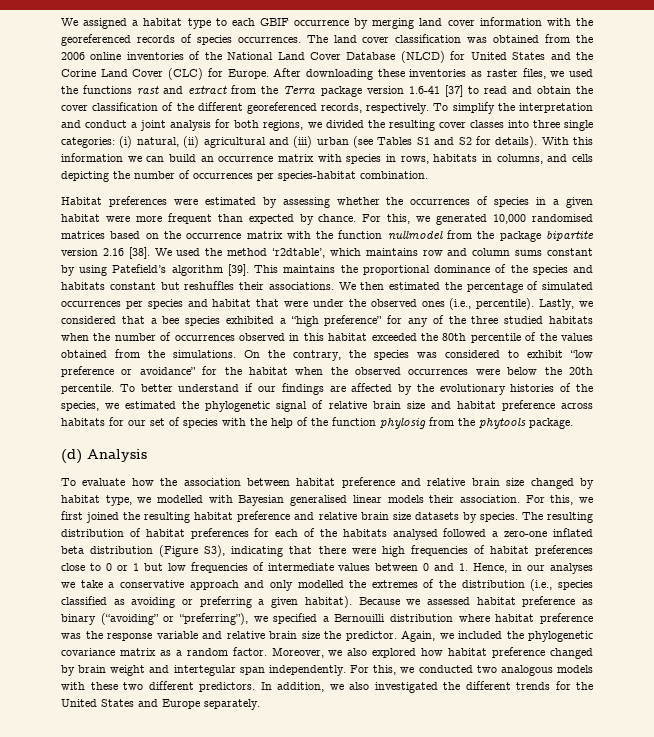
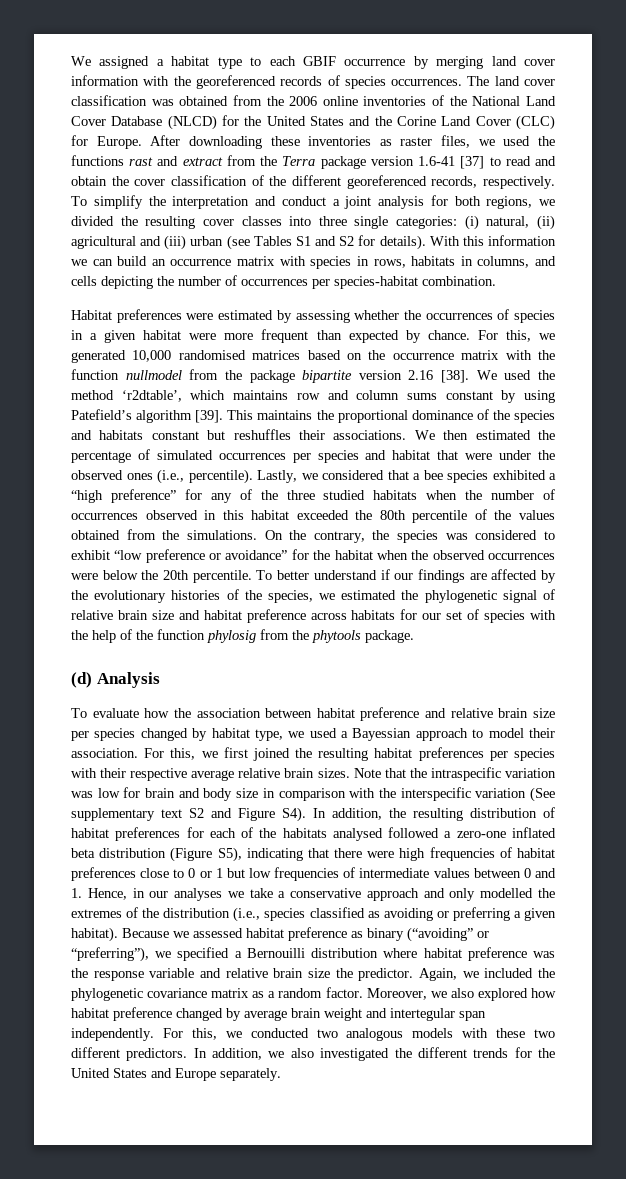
- The land cover classification was obtained from the 2006 online inventories of the National Land Cover Database (NLCD) for United States and the Corine Land Cover (CLC) for Europe.
+ The land cover classification was obtained from the 2006 online inventories of the National Land Cover Database (NLCD) for the United States and the Corine Land Cover (CLC) for Europe.
- To evaluate how the association between habitat preference and relative brain size changed by habitat type, we modelled with Bayesian generalised linear models their association.
+ To evaluate how the association between habitat preference and relative brain size per species changed by habitat type, we used a Bayessian approach to model their association.
- For this, we first joined the resulting habitat preference and relative brain size datasets by species. The resulting distribution of habitat preferences for each of the habitats analysed followed a zero-one inflated beta distribution (Figure S3), indicating that there were high frequencies of habitat preferences close to 0 or 1 but low frequencies of intermediate values between 0 and 1. Hence, in our analyses we take a conservative approach and only modelled the extremes of the distribution (i.e., species classified as avoiding or preferring a given habitat).
+ For this, we first joined the resulting habitat preferences per species with their respective average relative brain sizes. Note that the intraspecific variation was low for brain and body size in comparison with the interspecific variation (See supplementary text S2 and Figure S4). In addition, the resulting distribution of habitat preferences for each of the habitats analysed followed a zero-one inflated beta distribution (Figure S5), indicating that there were high frequencies of habitat preferences close to 0 or 1 but low frequencies of intermediate values between 0 and 1. Hence, in our analyses we take a conservative approach and only modelled the extremes of the distribution (i.e., species classified as avoiding or preferring a given habitat).
- Moreover, we also explored how habitat preference changed by brain weight and intertegular span independently.
+ Moreover, we also explored how habitat preference changed by average brain weight and intertegular span independently.

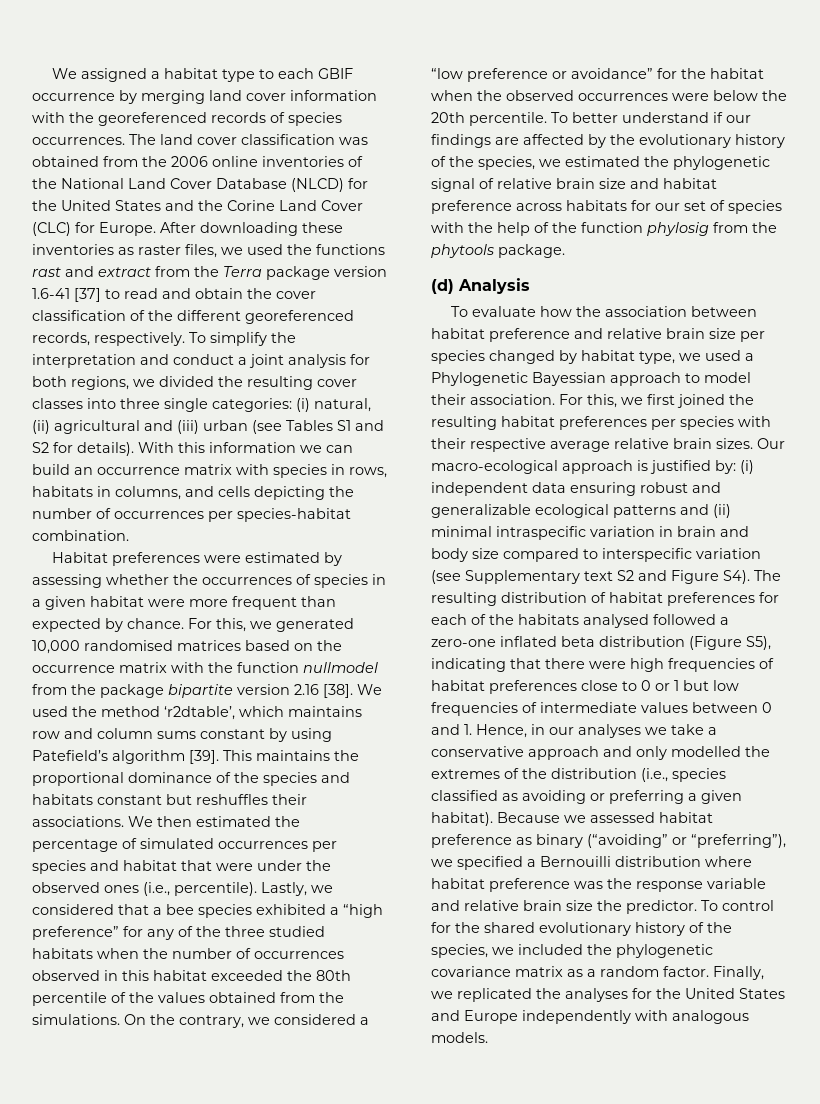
- On the contrary, the species was considered to exhibit “low preference or avoidance” for the habitat when the observed occurrences were below the 20th percentile.
+ On the contrary, we considered a “low preference or avoidance” for the habitat when the observed occurrences were below the 20th percentile.
- To better understand if our findings are affected by the evolutionary histories of the species, we estimated the phylogenetic signal of relative brain size and habitat preference across habitats for our set of species with the help of the function phylosig from the phytools package.
+ To better understand if our findings are affected by the evolutionary history of the species, we estimated the phylogenetic signal of relative brain size and habitat preference across habitats for our set of species with the help of the function phylosig from the phytools package.
- To evaluate how the association between habitat preference and relative brain size per species changed by habitat type, we used a Bayessian approach to model their association.
+ To evaluate how the association between habitat preference and relative brain size per species changed by habitat type, we used a Phylogenetic Bayessian approach to model their association.
- Note that the intraspecific variation was low for brain and body size in comparison with the interspecific variation (See supplementary text S2 and Figure S4). In addition, the resulting distribution of habitat preferences for each of the habitats analysed followed a zero-one inflated beta distribution (Figure S5), indicating that there were high frequencies of habitat preferences close to 0 or 1 but low frequencies of intermediate values between 0 and 1. Hence, in our analyses we take a conservative approach and only modelled the extremes of the distribution (i.e., species classified as avoiding or preferring a given habitat).
+ Our macro-ecological approach is justified by: (i) independent data ensuring robust and generalizable ecological patterns and (ii) minimal intraspecific variation in brain and body size compared to interspecific variation (see Supplementary text S2 and Figure S4). The resulting distribution of habitat preferences for each of the habitats analysed followed a zero-one inflated beta distribution (Figure S5), indicating that there were high frequencies of habitat preferences close to 0 or 1 but low frequencies of intermediate values between 0 and 1. Hence, in our analyses we take a conservative approach and only modelled the extremes of the distribution (i.e., species classified as avoiding or preferring a given habitat).
- Again, we included the phylogenetic covariance matrix as a random factor.
+ To control for the shared evolutionary history of the species, we included the phylogenetic covariance matrix as a random factor.
- Moreover, we also explored how habitat preference changed by average brain weight and intertegular span independently. For this, we conducted two analogous models with these two different predictors. In addition, we also investigated the different trends for the United States and Europe separately.
+ Finally, we replicated the analyses for the United States and Europe independently with analogous models.

